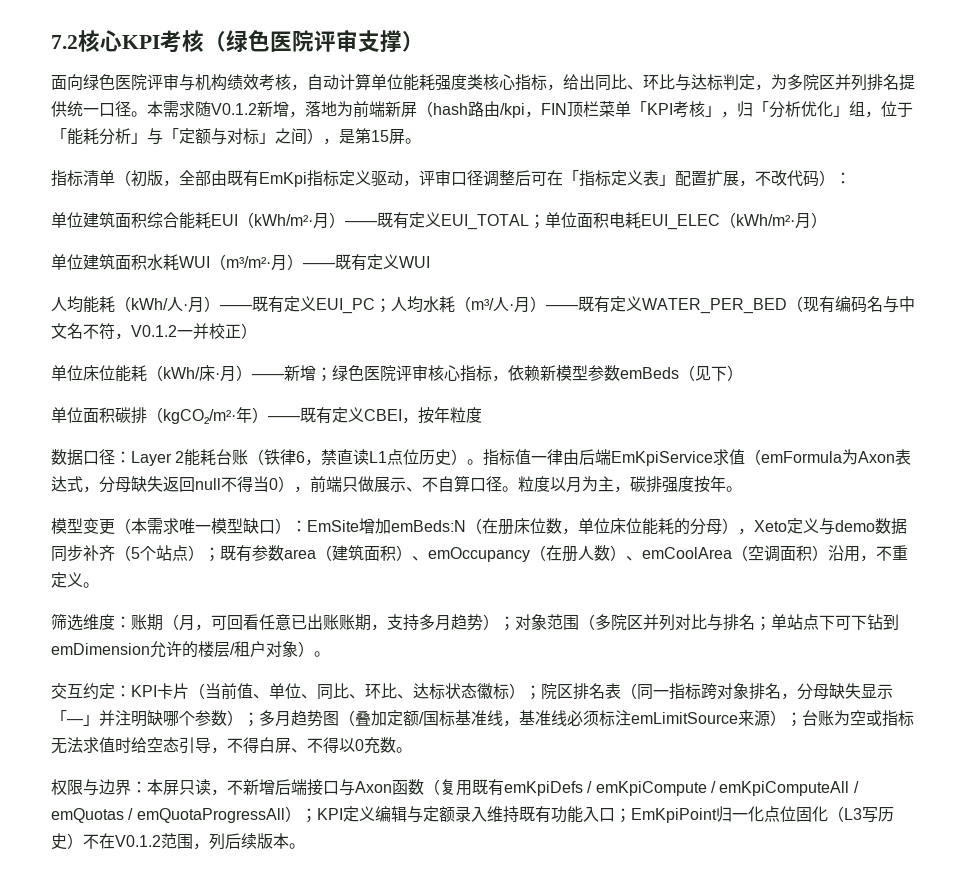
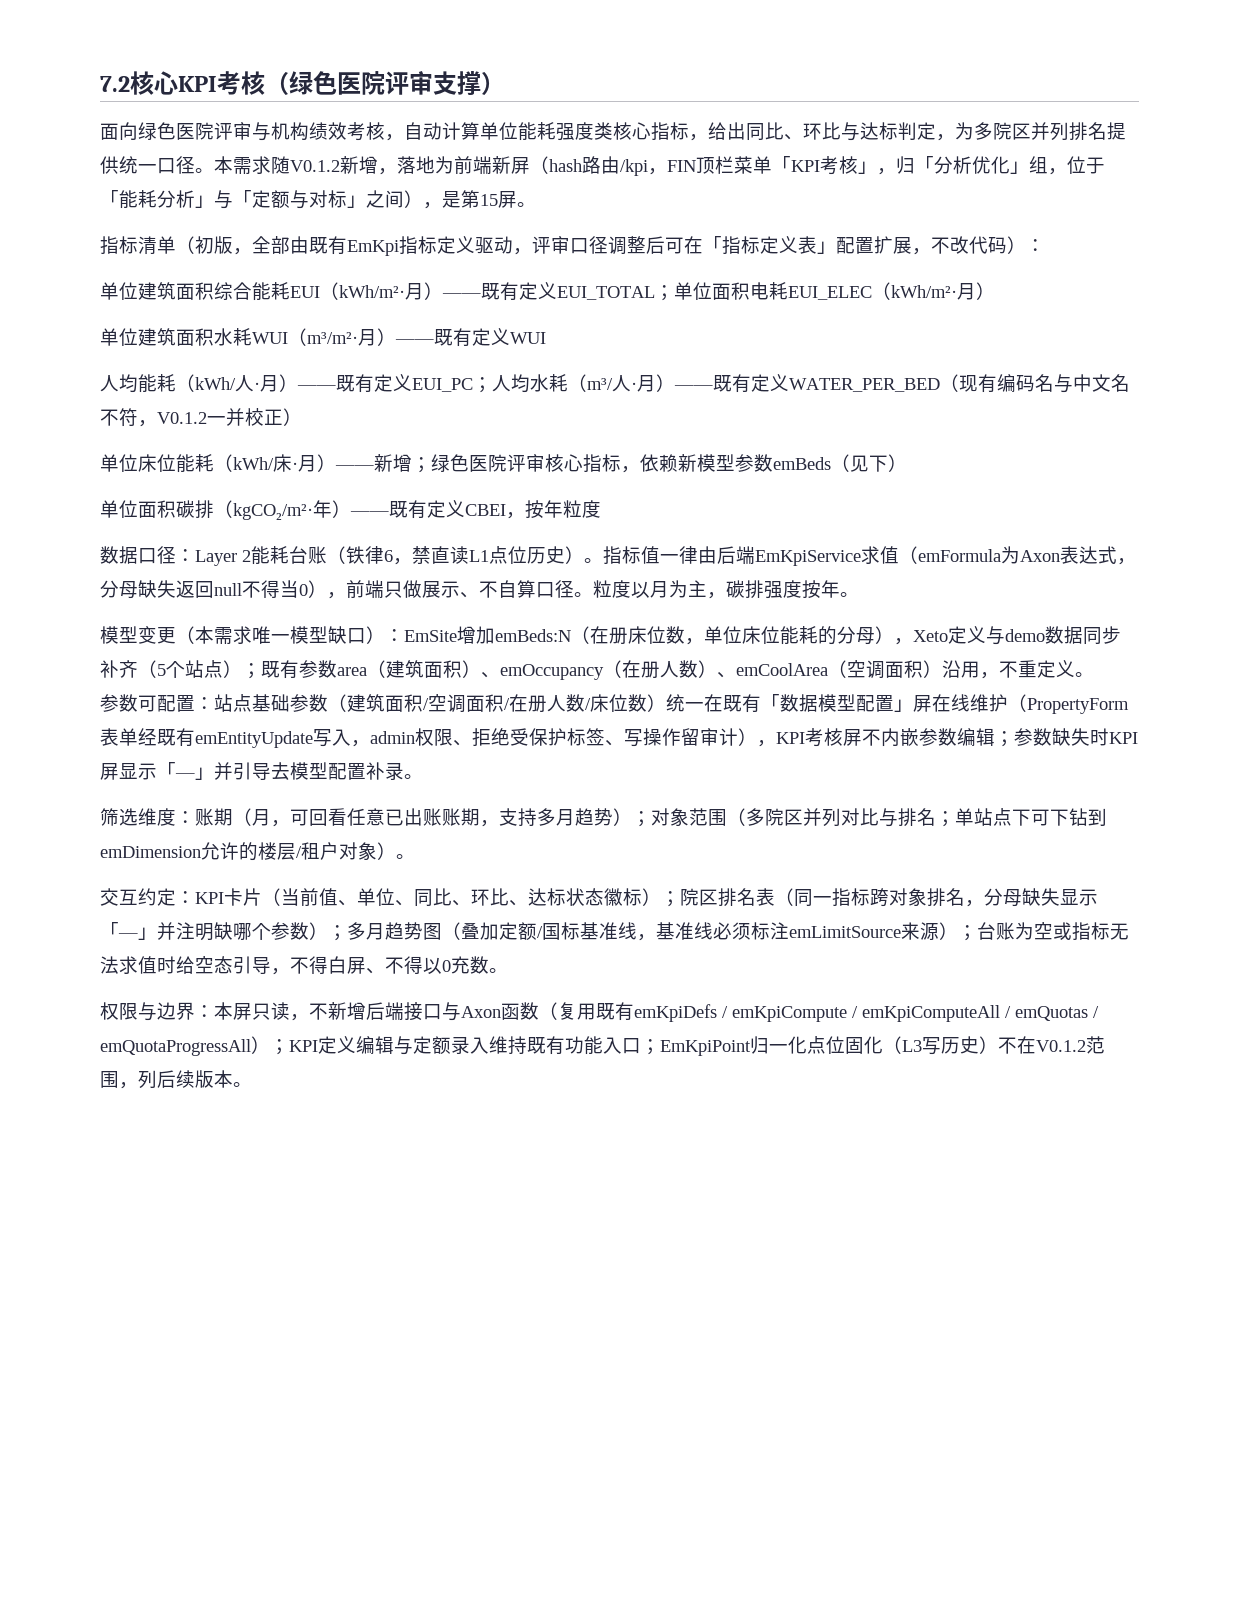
+ 参数可配置：站点基础参数（建筑面积/空调面积/在册人数/床位数）统一在既有「数据模型配置」屏在线维护（PropertyForm表单经既有emEntityUpdate写入，admin权限、拒绝受保护标签、写操作留审计），KPI考核屏不内嵌参数编辑；参数缺失时KPI屏显示「—」并引导去模型配置补录。

